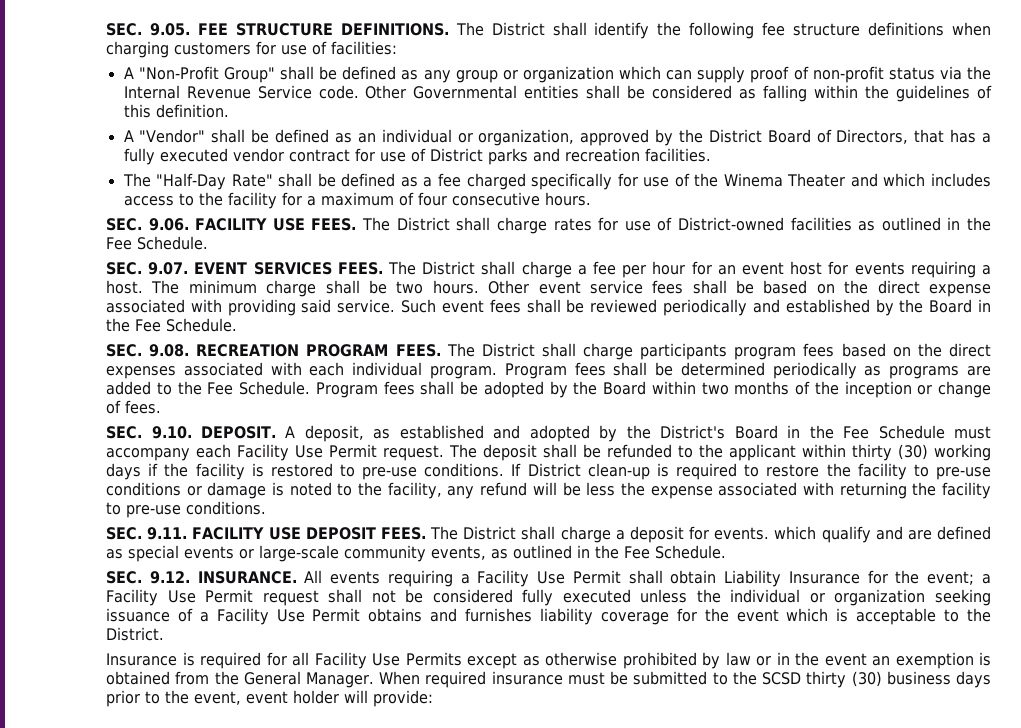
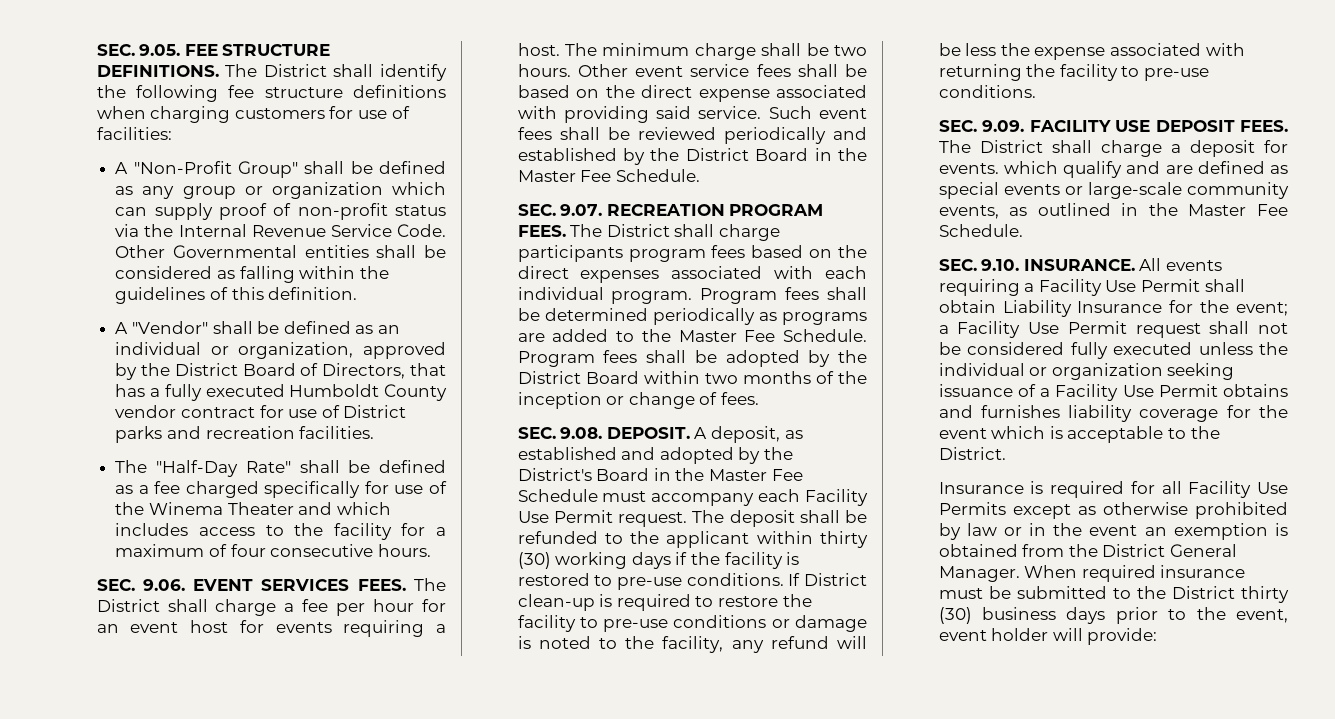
- A "Non-Profit Group" shall be defined as any group or organization which can supply proof of non-profit status via the Internal Revenue Service code.
+ A "Non-Profit Group" shall be defined as any group or organization which can supply proof of non-profit status via the Internal Revenue Service Code.
- A "Vendor" shall be defined as an individual or organization, approved by the District Board of Directors, that has a fully executed vendor contract for use of District parks and recreation facilities.
+ A "Vendor" shall be defined as an individual or organization, approved by the District Board of Directors, that has a fully executed Humboldt County vendor contract for use of District parks and recreation facilities.
- SEC. 9.06. FACILITY USE FEES. The District shall charge rates for use of District-owned facilities as outlined in the Fee Schedule.
- SEC. 9.07. EVENT SERVICES FEES.
+ SEC. 9.06. EVENT SERVICES FEES.
- Such event fees shall be reviewed periodically and established by the Board in the Fee Schedule.
- SEC. 9.08. RECREATION PROGRAM FEES.
+ Such event fees shall be reviewed periodically and established by the District Board in the Master Fee Schedule.
+ SEC. 9.07. RECREATION PROGRAM FEES.
- Program fees shall be determined periodically as programs are added to the Fee Schedule.
+ Program fees shall be determined periodically as programs are added to the Master Fee Schedule.
- Program fees shall be adopted by the Board within two months of the inception or change of fees.
+ Program fees shall be adopted by the District Board within two months of the inception or change of fees.
- SEC. 9.10. DEPOSIT.
+ SEC. 9.08. DEPOSIT.
- A deposit, as established and adopted by the District's Board in the Fee Schedule must accompany each Facility Use Permit request.
+ A deposit, as established and adopted by the District's Board in the Master Fee Schedule must accompany each Facility Use Permit request.
- SEC. 9.11. FACILITY USE DEPOSIT FEES.
+ SEC. 9.09. FACILITY USE DEPOSIT FEES.
- The District shall charge a deposit for events. which qualify and are defined as special events or large-scale community events, as outlined in the Fee Schedule.
- SEC. 9.12. INSURANCE.
+ The District shall charge a deposit for events. which qualify and are defined as special events or large-scale community events, as outlined in the Master Fee Schedule.
+ SEC. 9.10. INSURANCE.
- Insurance is required for all Facility Use Permits except as otherwise prohibited by law or in the event an exemption is obtained from the General Manager.
+ Insurance is required for all Facility Use Permits except as otherwise prohibited by law or in the event an exemption is obtained from the District General Manager.
- When required insurance must be submitted to the SCSD thirty (30) business days prior to the event, event holder will provide:
+ When required insurance must be submitted to the District thirty (30) business days prior to the event, event holder will provide:

